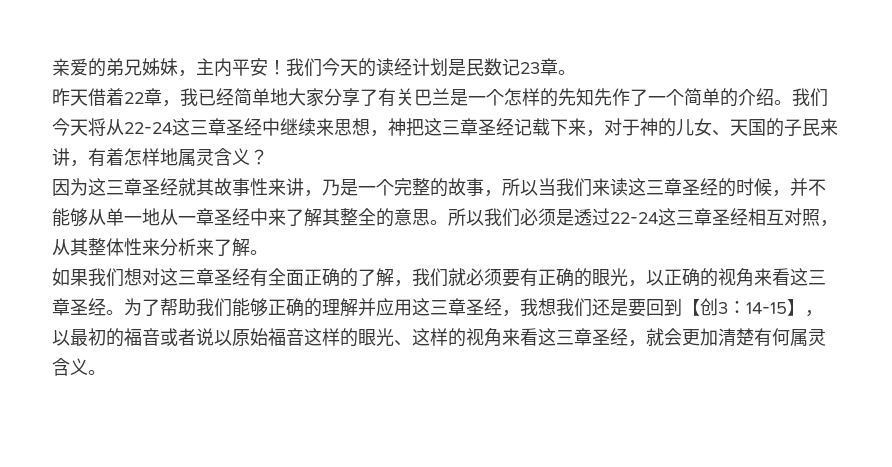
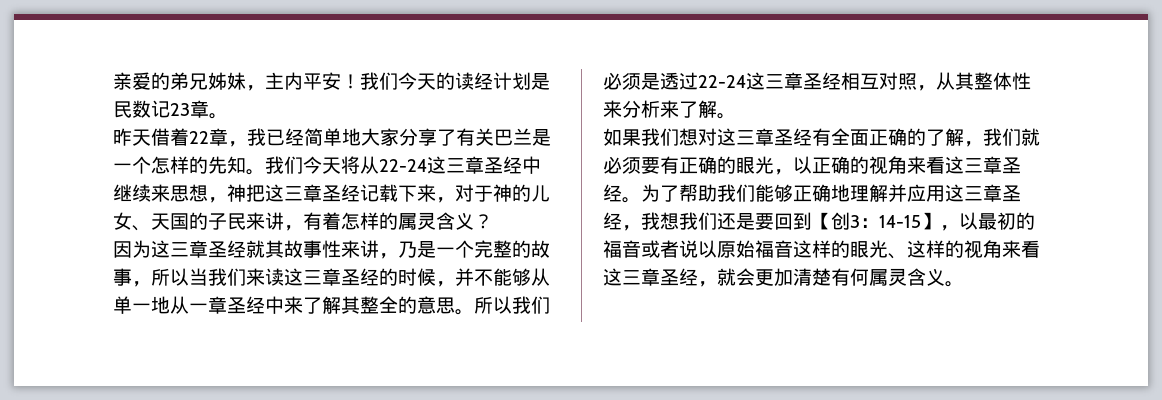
- 昨天借着22章，我已经简单地大家分享了有关巴兰是一个怎样的先知先作了一个简单的介绍。
+ 昨天借着22章，我已经简单地大家分享了有关巴兰是一个怎样的先知。
- 我们今天将从22-24这三章圣经中继续来思想，神把这三章圣经记载下来，对于神的儿女、天国的子民来讲，有着怎样地属灵含义？
+ 我们今天将从22-24这三章圣经中继续来思想，神把这三章圣经记载下来，对于神的儿女、天国的子民来讲，有着怎样的属灵含义？
- 为了帮助我们能够正确的理解并应用这三章圣经，我想我们还是要回到【创3：14-15】，以最初的福音或者说以原始福音这样的眼光、这样的视角来看这三章圣经，就会更加清楚有何属灵含义。
+ 为了帮助我们能够正确地理解并应用这三章圣经，我想我们还是要回到【创3：14-15】，以最初的福音或者说以原始福音这样的眼光、这样的视角来看这三章圣经，就会更加清楚有何属灵含义。

